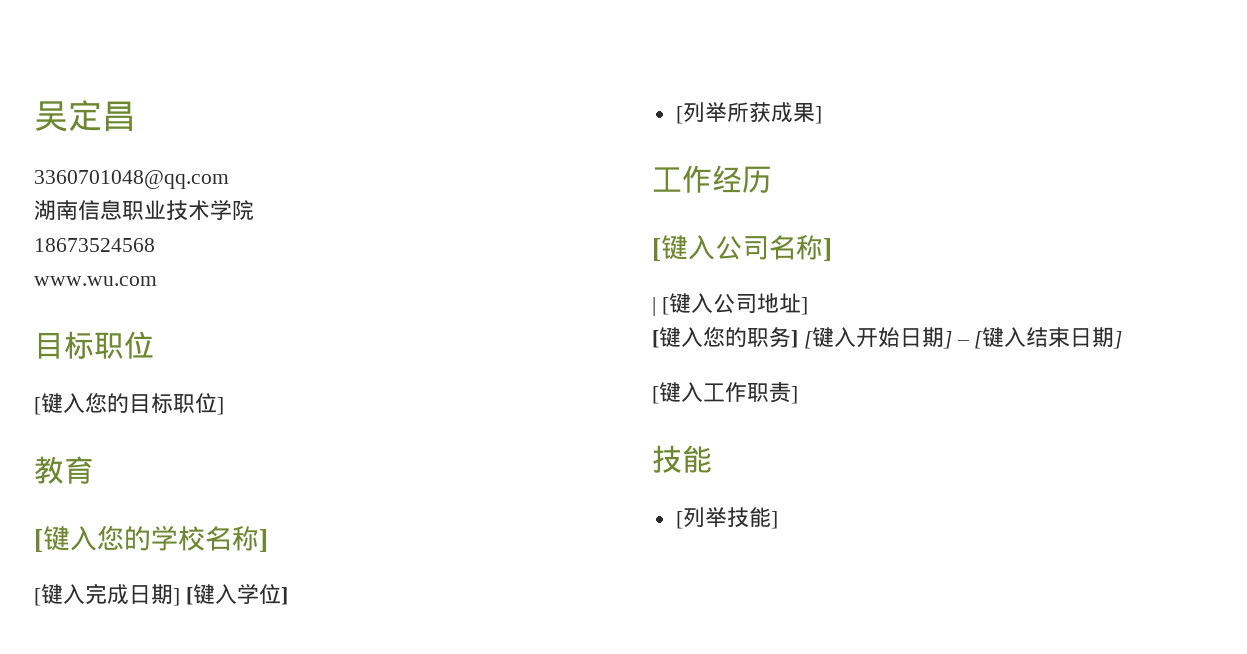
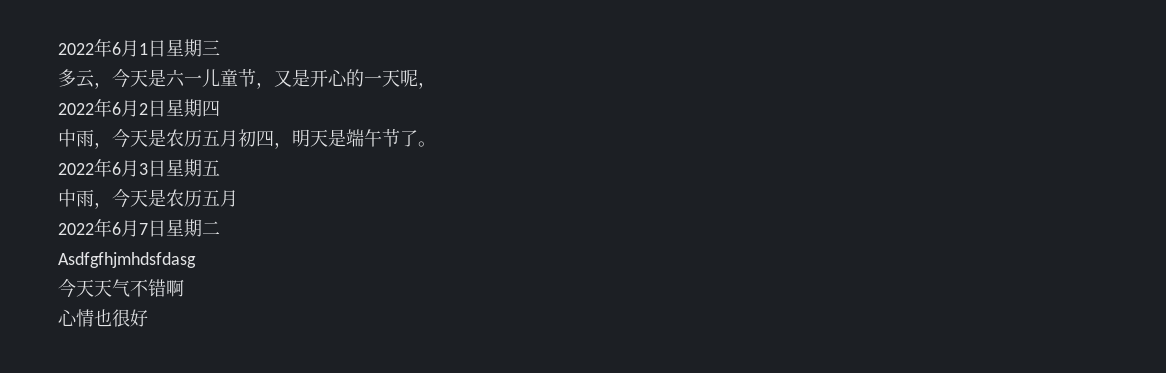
- 吴定昌
- 3360701048@qq.com
- 湖南信息职业技术学院
- 18673524568
- www.wu.com
- 目标职位
- [键入您的目标职位]
- 教育
- [键入您的学校名称]
- [键入完成日期] [键入学位]
- [列举所获成果]
- 工作经历
- [键入公司名称]
- | [键入公司地址]
- [键入您的职务] [键入开始日期] – [键入结束日期]
- [键入工作职责]
- 技能
- [列举技能]
+ 2022年6月1日星期三
+ 多云，今天是六一儿童节，又是开心的一天呢，
+ 2022年6月2日星期四
+ 中雨，今天是农历五月初四，明天是端午节了。
+ 2022年6月3日星期五
+ 中雨，今天是农历五月
+ 2022年6月7日星期二
+ Asdfgfhjmhdsfdasg
+ 今天天气不错啊
+ 心情也很好

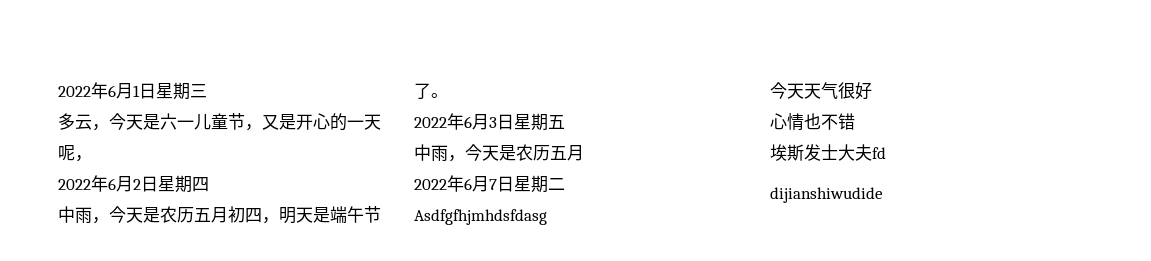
- 今天天气不错啊
+ 今天天气很好
- 心情也很好
+ 心情也不错
+ 埃斯发士大夫fd
+ dijianshiwudide

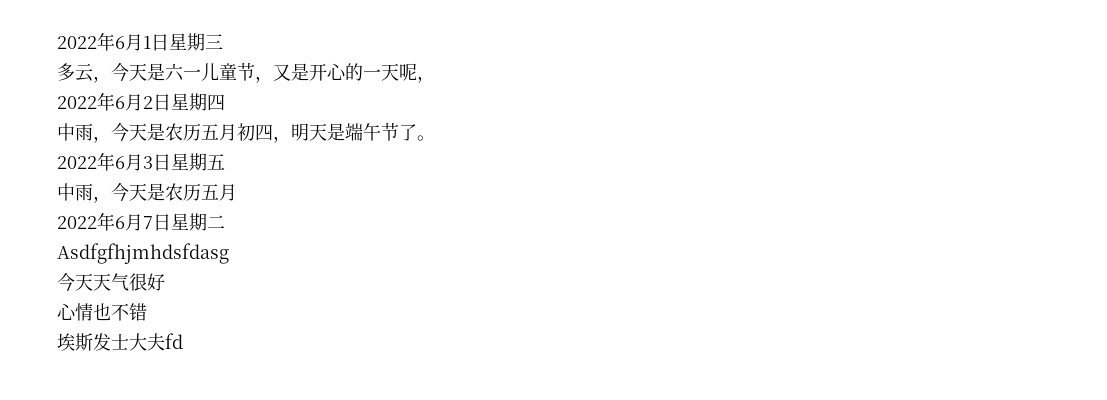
- dijianshiwudide

